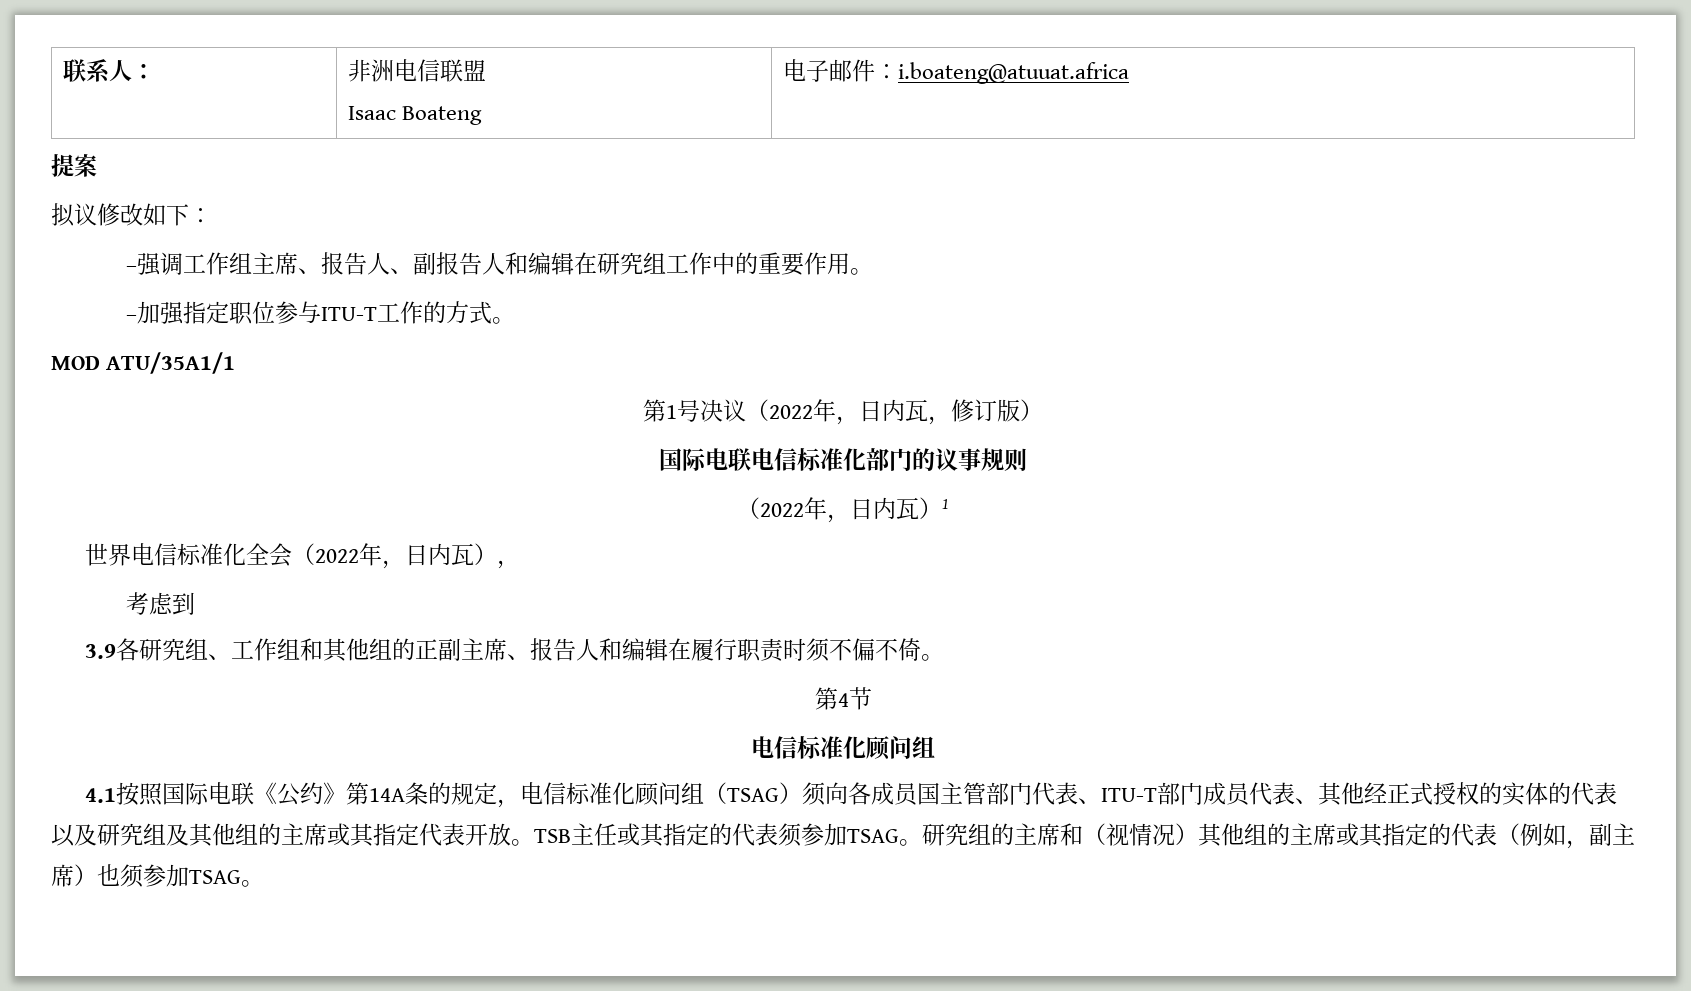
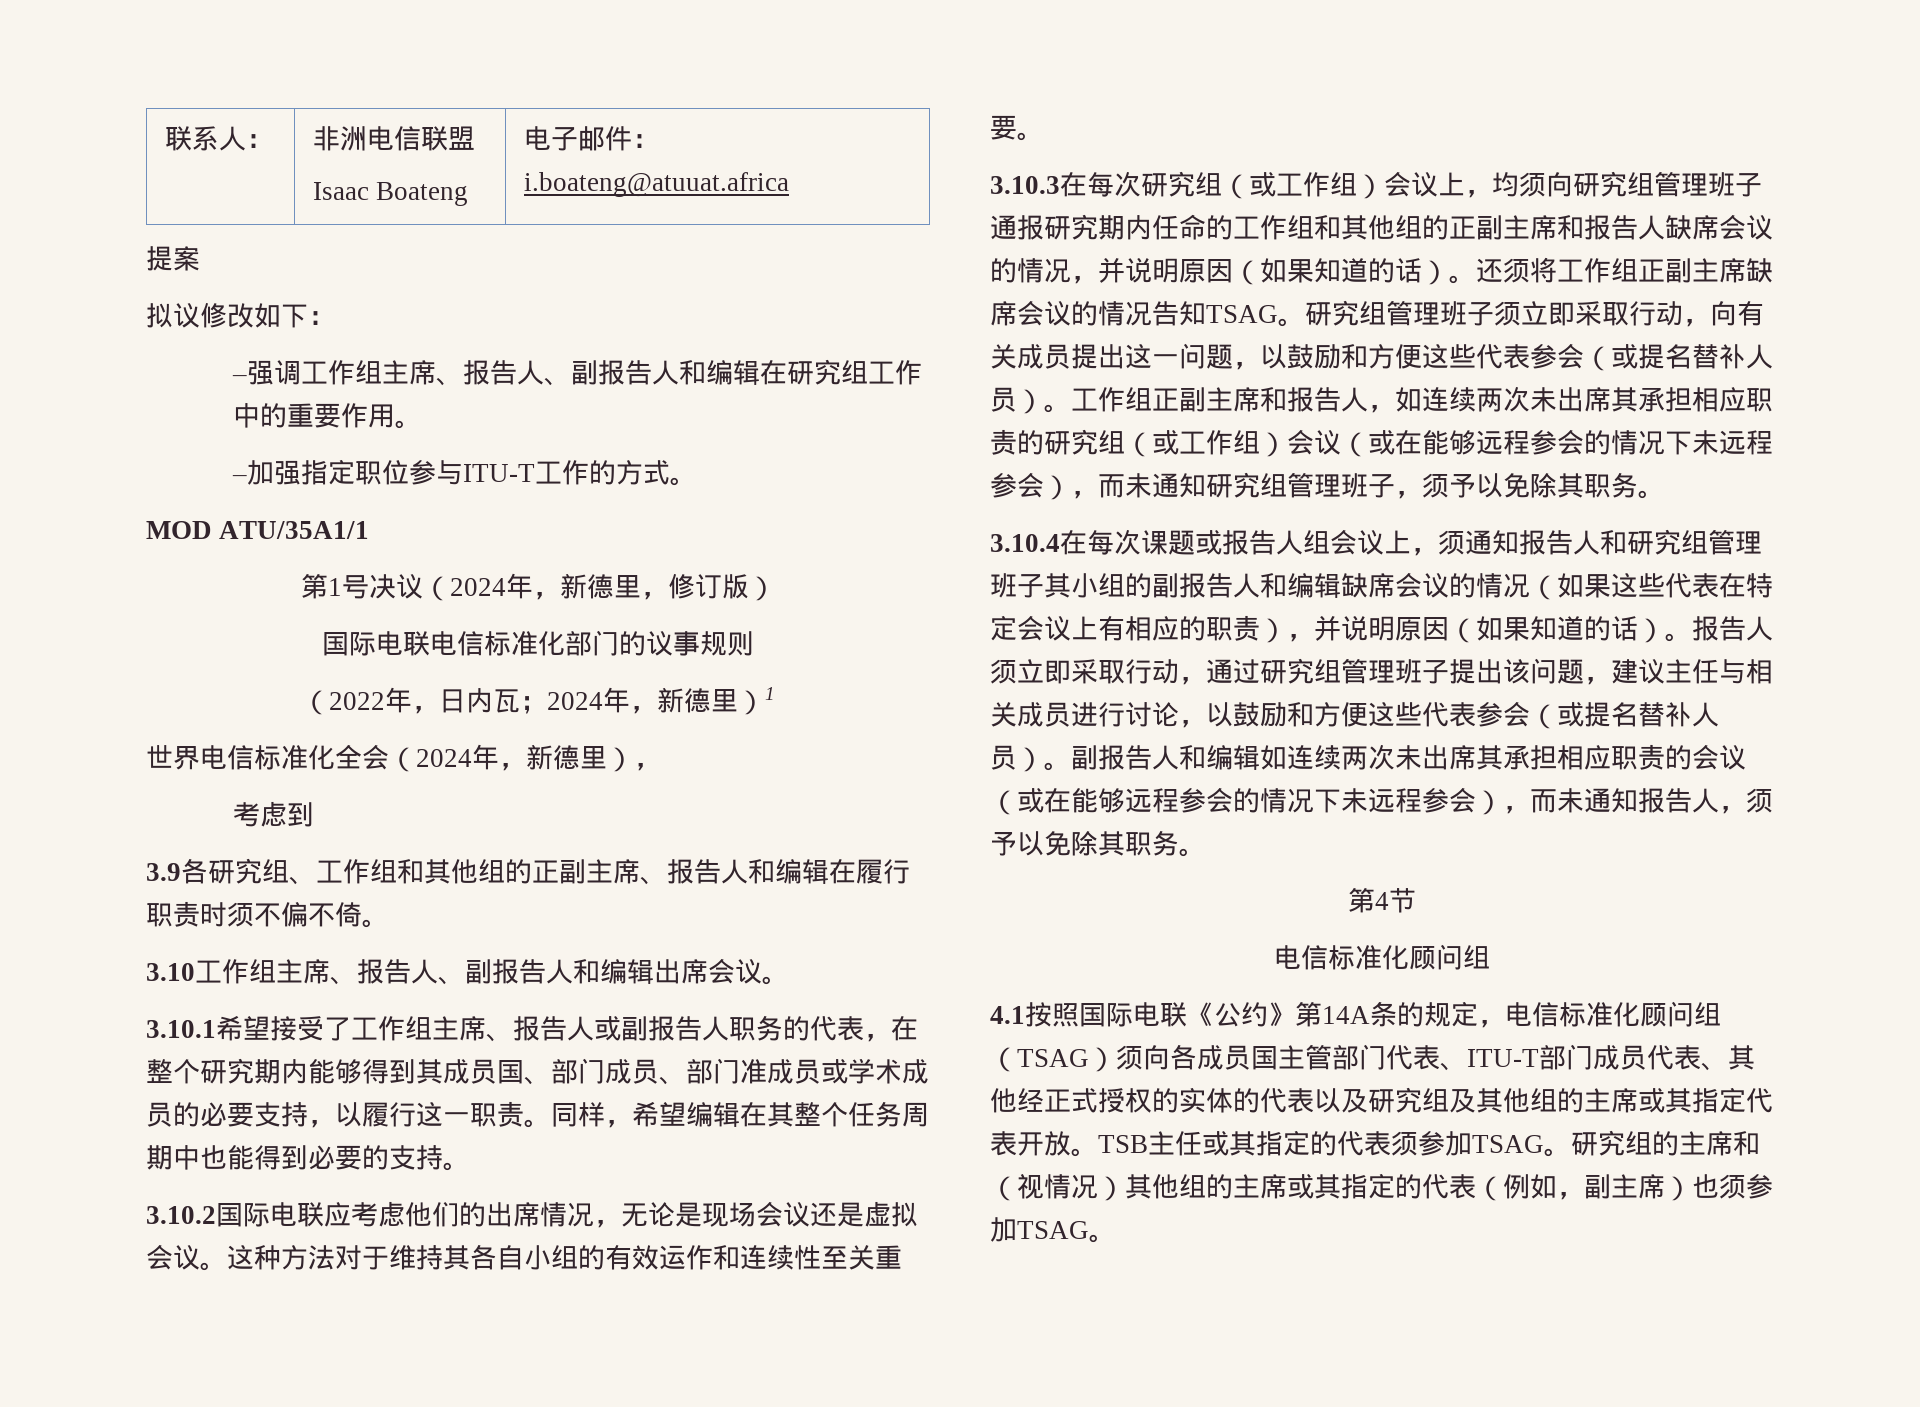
- 第1号决议（2022年，日内瓦，修订版）
+ 第1号决议（2024年，新德里，修订版）
- （2022年，日内瓦）1
+ （2022年，日内瓦；2024年，新德里）1
- 世界电信标准化全会（2022年，日内瓦），
+ 世界电信标准化全会（2024年，新德里），
+ 3.10工作组主席、报告人、副报告人和编辑出席会议。
+ 3.10.1希望接受了工作组主席、报告人或副报告人职务的代表，在整个研究期内能够得到其成员国、部门成员、部门准成员或学术成员的必要支持，以履行这一职责。同样，希望编辑在其整个任务周期中也能得到必要的支持。
+ 3.10.2国际电联应考虑他们的出席情况，无论是现场会议还是虚拟会议。这种方法对于维持其各自小组的有效运作和连续性至关重要。
+ 3.10.3在每次研究组（或工作组）会议上，均须向研究组管理班子通报研究期内任命的工作组和其他组的正副主席和报告人缺席会议的情况，并说明原因（如果知道的话）。还须将工作组正副主席缺席会议的情况告知TSAG。研究组管理班子须立即采取行动，向有关成员提出这一问题，以鼓励和方便这些代表参会（或提名替补人员）。工作组正副主席和报告人，如连续两次未出席其承担相应职责的研究组（或工作组）会议（或在能够远程参会的情况下未远程参会），而未通知研究组管理班子，须予以免除其职务。
+ 3.10.4在每次课题或报告人组会议上，须通知报告人和研究组管理班子其小组的副报告人和编辑缺席会议的情况（如果这些代表在特定会议上有相应的职责），并说明原因（如果知道的话）。报告人须立即采取行动，通过研究组管理班子提出该问题，建议主任与相关成员进行讨论，以鼓励和方便这些代表参会（或提名替补人员）。副报告人和编辑如连续两次未出席其承担相应职责的会议（或在能够远程参会的情况下未远程参会），而未通知报告人，须予以免除其职务。

